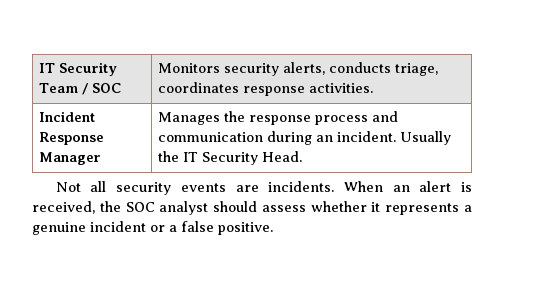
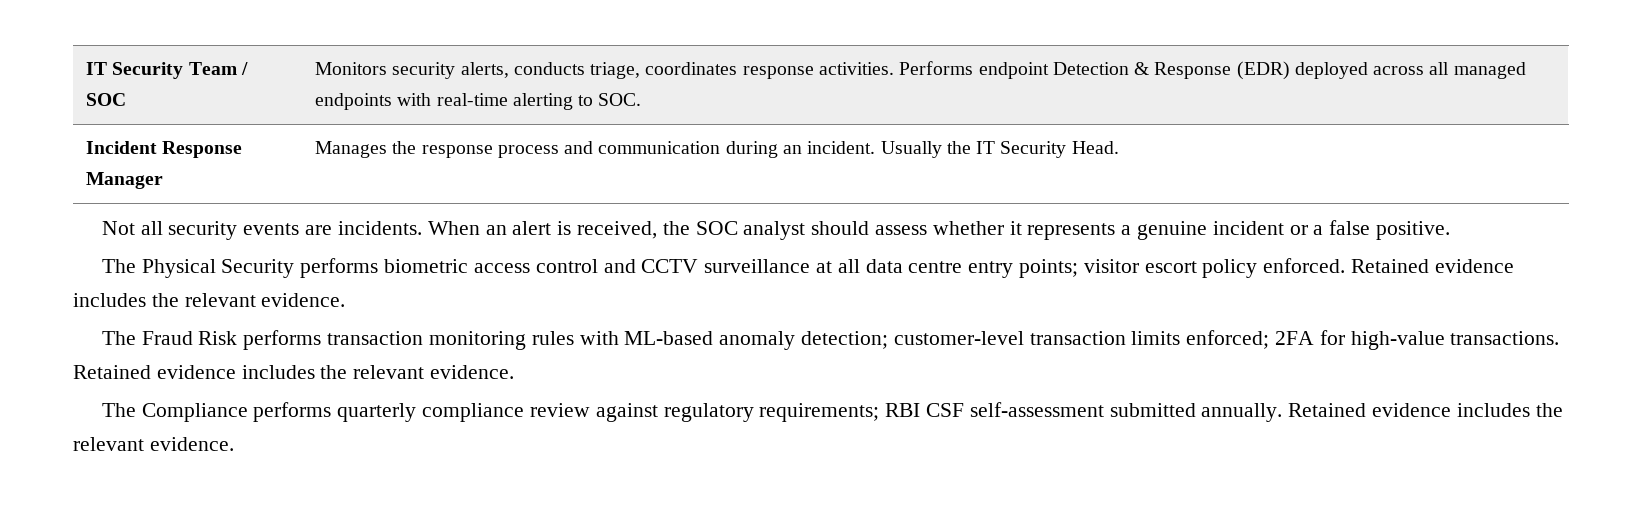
- IT Security Team / SOC | Monitors security alerts, conducts triage, coordinates response activities.
+ IT Security Team / SOC | Monitors security alerts, conducts triage, coordinates response activities. Performs endpoint Detection & Response (EDR) deployed across all managed endpoints with real-time alerting to SOC.
+ The Physical Security performs biometric access control and CCTV surveillance at all data centre entry points; visitor escort policy enforced. Retained evidence includes the relevant evidence.
+ The Fraud Risk performs transaction monitoring rules with ML-based anomaly detection; customer-level transaction limits enforced; 2FA for high-value transactions. Retained evidence includes the relevant evidence.
+ The Compliance performs quarterly compliance review against regulatory requirements; RBI CSF self-assessment submitted annually. Retained evidence includes the relevant evidence.

